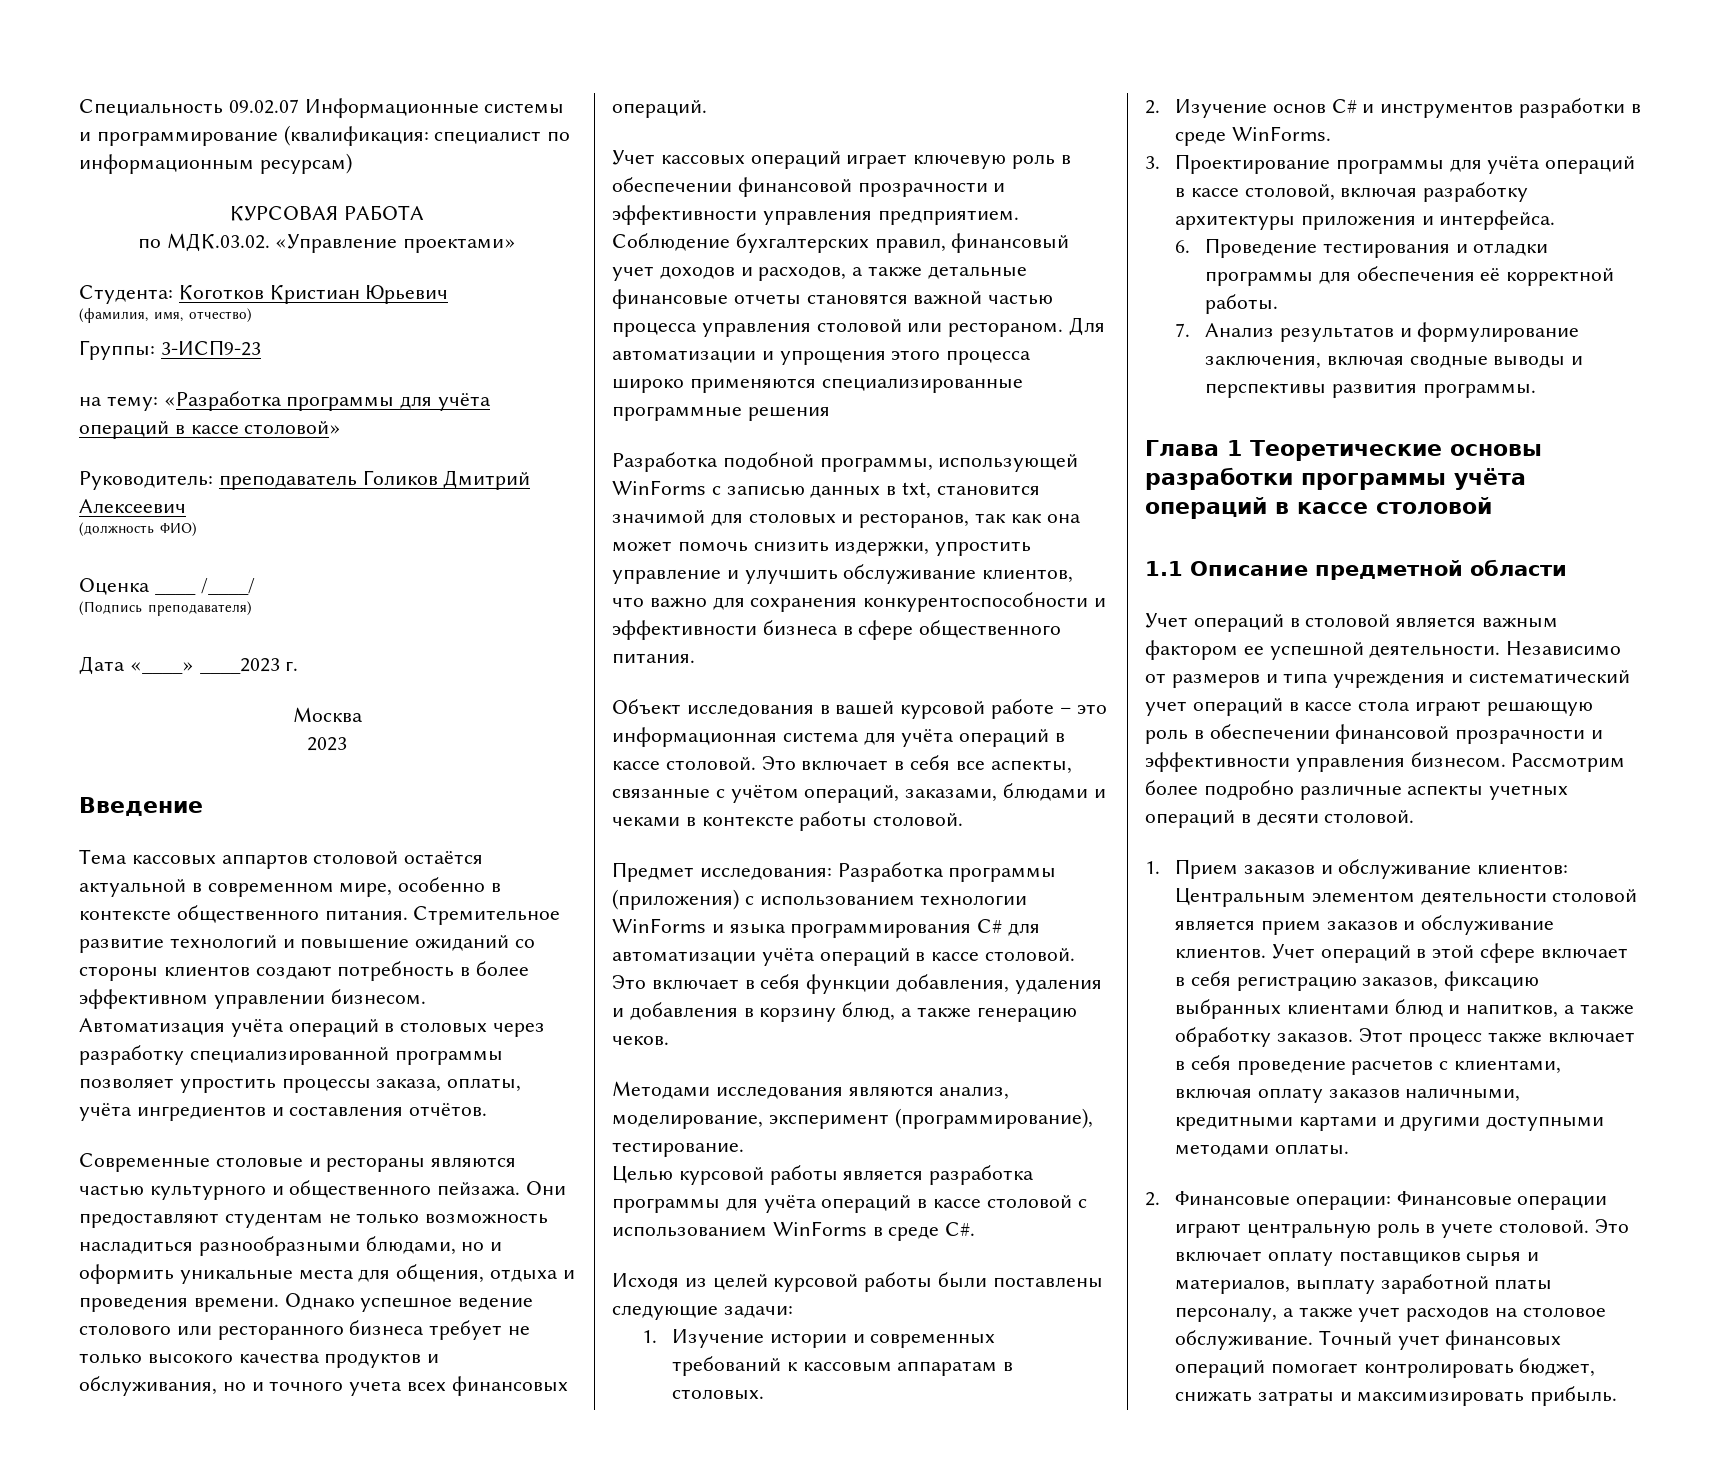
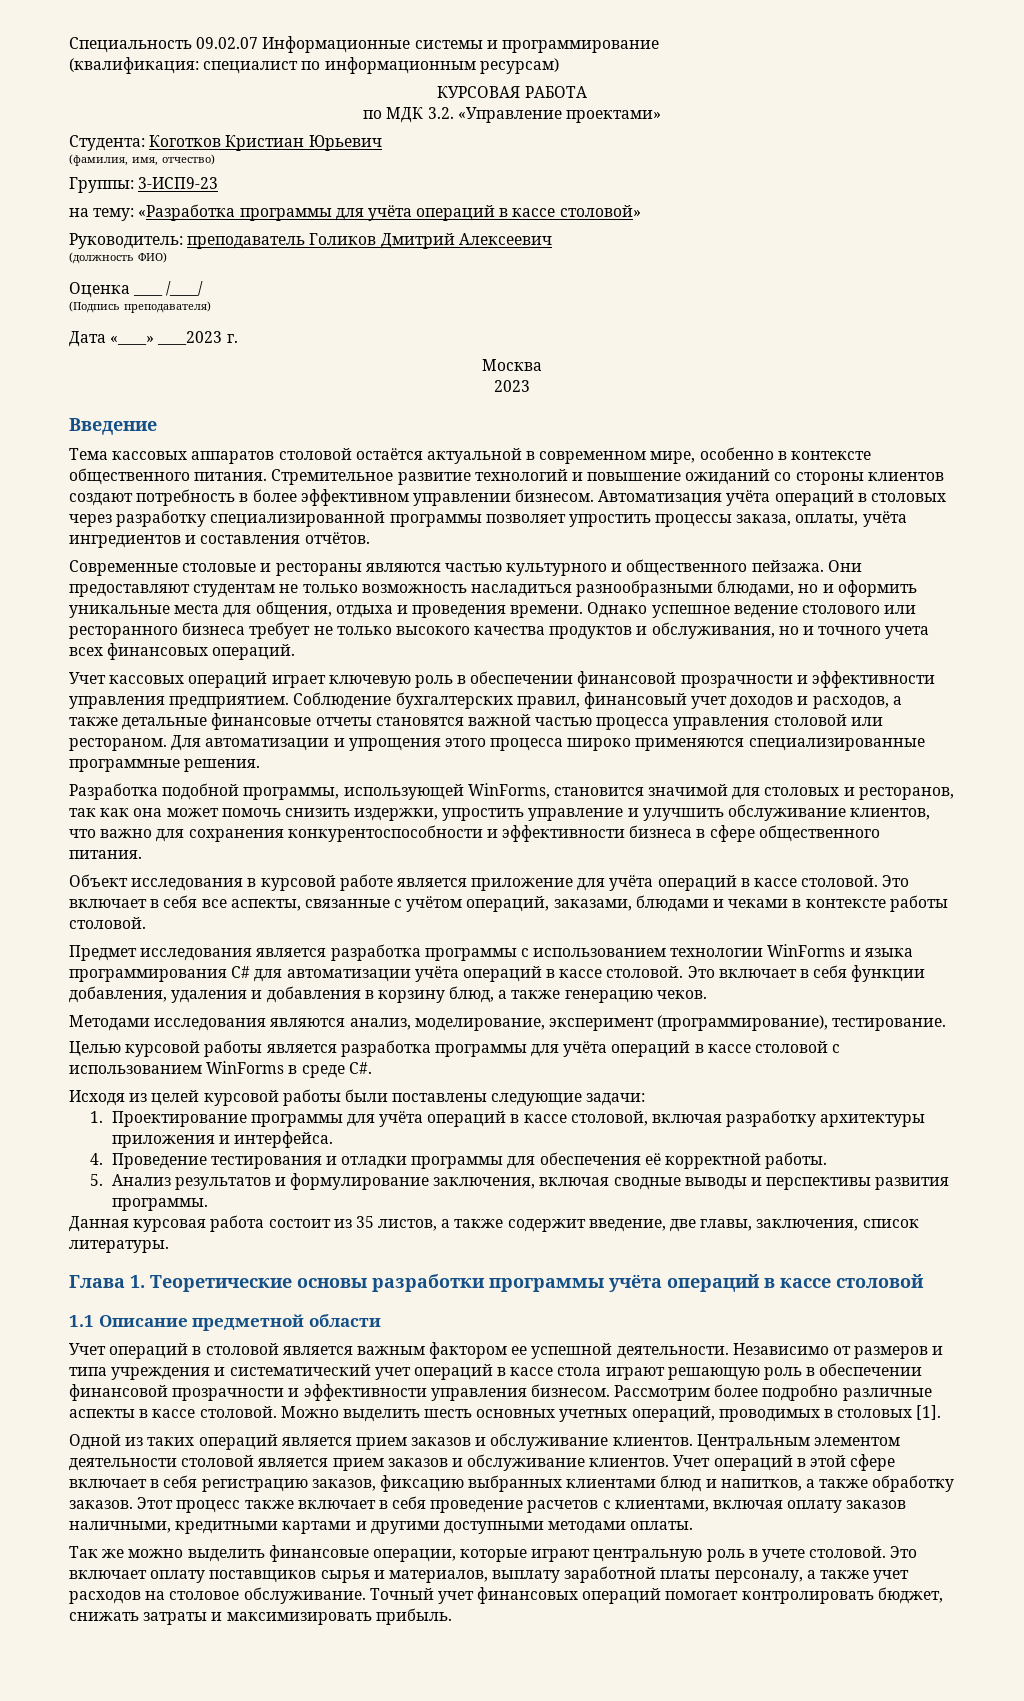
- Специальность 09.02.07 Информационные системы и программирование (квалификация: специалист по информационным ресурсам)
+ Специальность 09.02.07 Информационные системы и программирование
+ (квалификация: специалист по информационным ресурсам)
- по МДК.03.02. «Управление проектами»
+ по МДК 3.2. «Управление проектами»
- Тема кассовых аппартов столовой остаётся актуальной в современном мире, особенно в контексте общественного питания.
+ Тема кассовых аппаратов столовой остаётся актуальной в современном мире, особенно в контексте общественного питания.
- Для автоматизации и упрощения этого процесса широко применяются специализированные программные решения
+ Для автоматизации и упрощения этого процесса широко применяются специализированные программные решения.
- Разработка подобной программы, использующей WinForms с записью данных в txt, становится значимой для столовых и ресторанов, так как она может помочь снизить издержки, упростить управление и улучшить обслуживание клиентов, что важно для сохранения конкурентоспособности и эффективности бизнеса в сфере общественного питания.
+ Разработка подобной программы, использующей WinForms, становится значимой для столовых и ресторанов, так как она может помочь снизить издержки, упростить управление и улучшить обслуживание клиентов, что важно для сохранения конкурентоспособности и эффективности бизнеса в сфере общественного питания.
- Объект исследования в вашей курсовой работе – это информационная система для учёта операций в кассе столовой.
+ Объект исследования в курсовой работе является приложение для учёта операций в кассе столовой.
- Предмет исследования: Разработка программы (приложения) с использованием технологии WinForms и языка программирования C# для автоматизации учёта операций в кассе столовой.
+ Предмет исследования является разработка программы с использованием технологии WinForms и языка программирования C# для автоматизации учёта операций в кассе столовой.
- 1. Изучение истории и современных требований к кассовым аппаратам в столовых.
- 2. Изучение основ C# и инструментов разработки в среде WinForms.
- 3. Проектирование программы для учёта операций в кассе столовой, включая разработку архитектуры приложения и интерфейса.
+ 1. Проектирование программы для учёта операций в кассе столовой, включая разработку архитектуры приложения и интерфейса.
- 6. Проведение тестирования и отладки программы для обеспечения её корректной работы.
+ 4. Проведение тестирования и отладки программы для обеспечения её корректной работы.
- 7. Анализ результатов и формулирование заключения, включая сводные выводы и перспективы развития программы.
+ 5. Анализ результатов и формулирование заключения, включая сводные выводы и перспективы развития программы.
+ Данная курсовая работа состоит из 35 листов, а также содержит введение, две главы, заключения, список литературы.
- Глава 1 Теоретические основы разработки программы учёта операций в кассе столовой
+ Глава 1. Теоретические основы разработки программы учёта операций в кассе столовой
- Рассмотрим более подробно различные аспекты учетных операций в десяти столовой.
- 1. Прием заказов и обслуживание клиентов: Центральным элементом деятельности столовой является прием заказов и обслуживание клиентов.
+ Рассмотрим более подробно различные аспекты в кассе столовой. Можно выделить шесть основных учетных операций, проводимых в столовых [1].
+ Одной из таких операций является прием заказов и обслуживание клиентов. Центральным элементом деятельности столовой является прием заказов и обслуживание клиентов.
- 2. Финансовые операции: Финансовые операции играют центральную роль в учете столовой.
+ Так же можно выделить финансовые операции, которые играют центральную роль в учете столовой.

